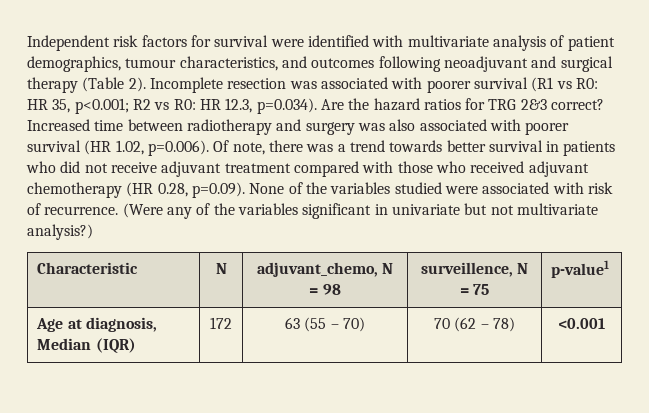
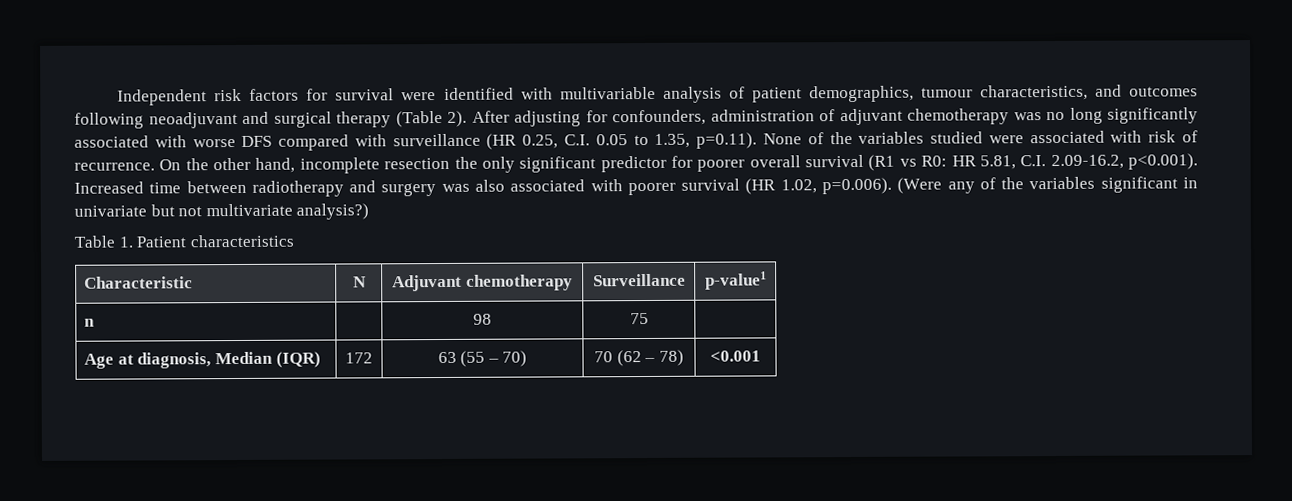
- Independent risk factors for survival were identified with multivariate analysis of patient demographics, tumour characteristics, and outcomes following neoadjuvant and surgical therapy (Table 2).
+ Independent risk factors for survival were identified with multivariable analysis of patient demographics, tumour characteristics, and outcomes following neoadjuvant and surgical therapy (Table 2).
- Incomplete resection was associated with poorer survival (R1 vs R0: HR 35, p<0.001; R2 vs R0: HR 12.3, p=0.034). Are the hazard ratios for TRG 2&3 correct? Increased time between radiotherapy and surgery was also associated with poorer survival (HR 1.02, p=0.006). Of note, there was a trend towards better survival in patients who did not receive adjuvant treatment compared with those who received adjuvant chemotherapy (HR 0.28, p=0.09). None of the variables studied were associated with risk of recurrence. (Were any of the variables significant in univariate but not multivariate analysis?)
+ After adjusting for confounders, administration of adjuvant chemotherapy was no long significantly associated with worse DFS compared with surveillance (HR 0.25, C.I. 0.05 to 1.35, p=0.11). None of the variables studied were associated with risk of recurrence. On the other hand, incomplete resection the only significant predictor for poorer overall survival (R1 vs R0: HR 5.81, C.I. 2.09-16.2, p<0.001). Increased time between radiotherapy and surgery was also associated with poorer survival (HR 1.02, p=0.006). (Were any of the variables significant in univariate but not multivariate analysis?)
- Characteristic | N | adjuvant_chemo, N = 98 | surveillence, N = 75 | p-value1
+ Table 1. Patient characteristics
+ Characteristic | N | Adjuvant chemotherapy | Surveillance | p-value1
+ n | | 98 | 75 |

